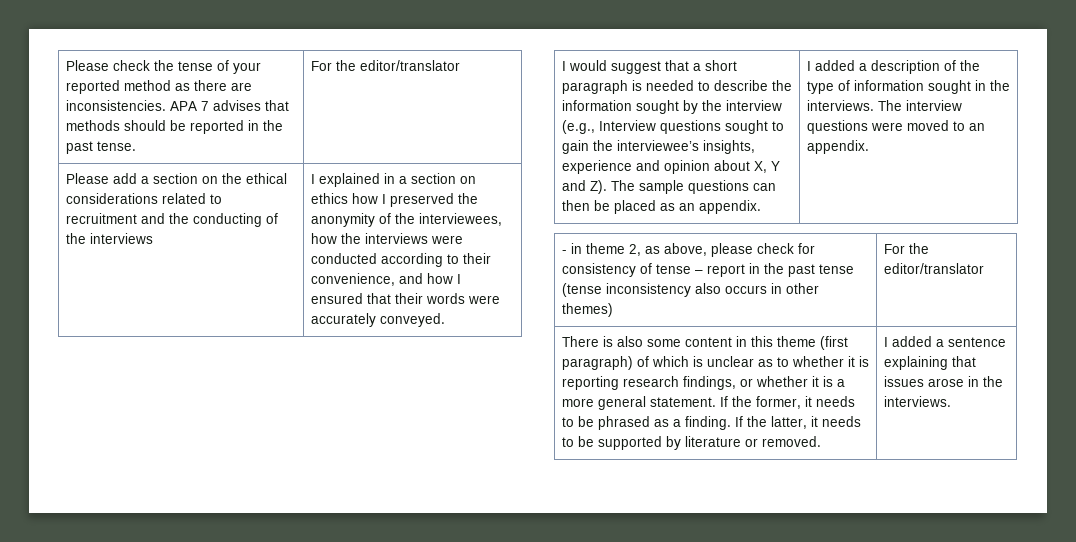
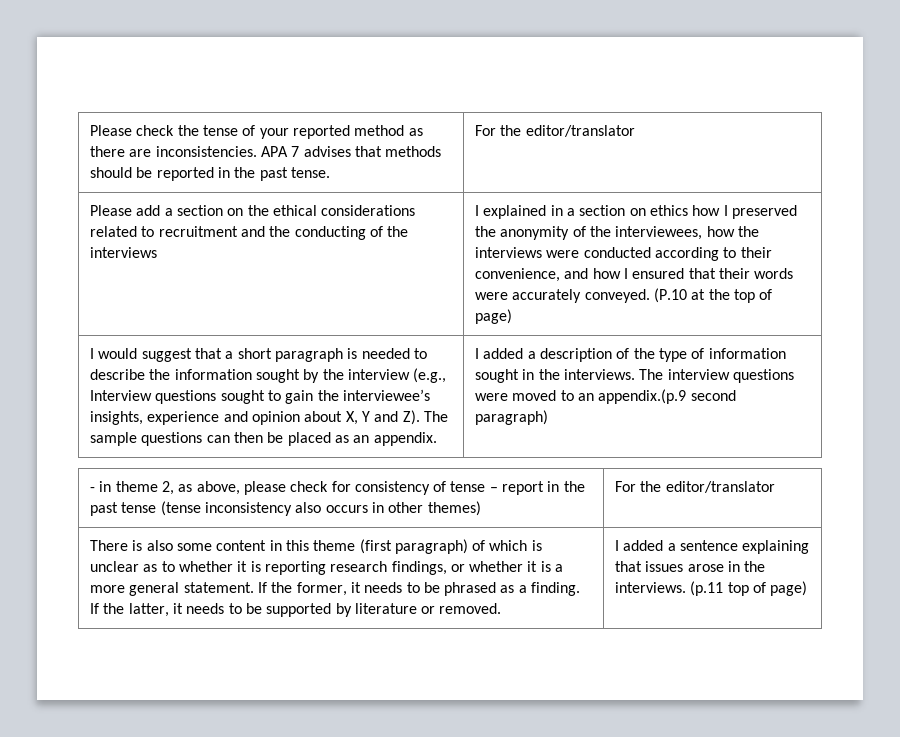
+ (P.10 at the top of page)
- The interview questions were moved to an appendix.
+ The interview questions were moved to an appendix.(p.9 second paragraph)
+ (p.11 top of page)

